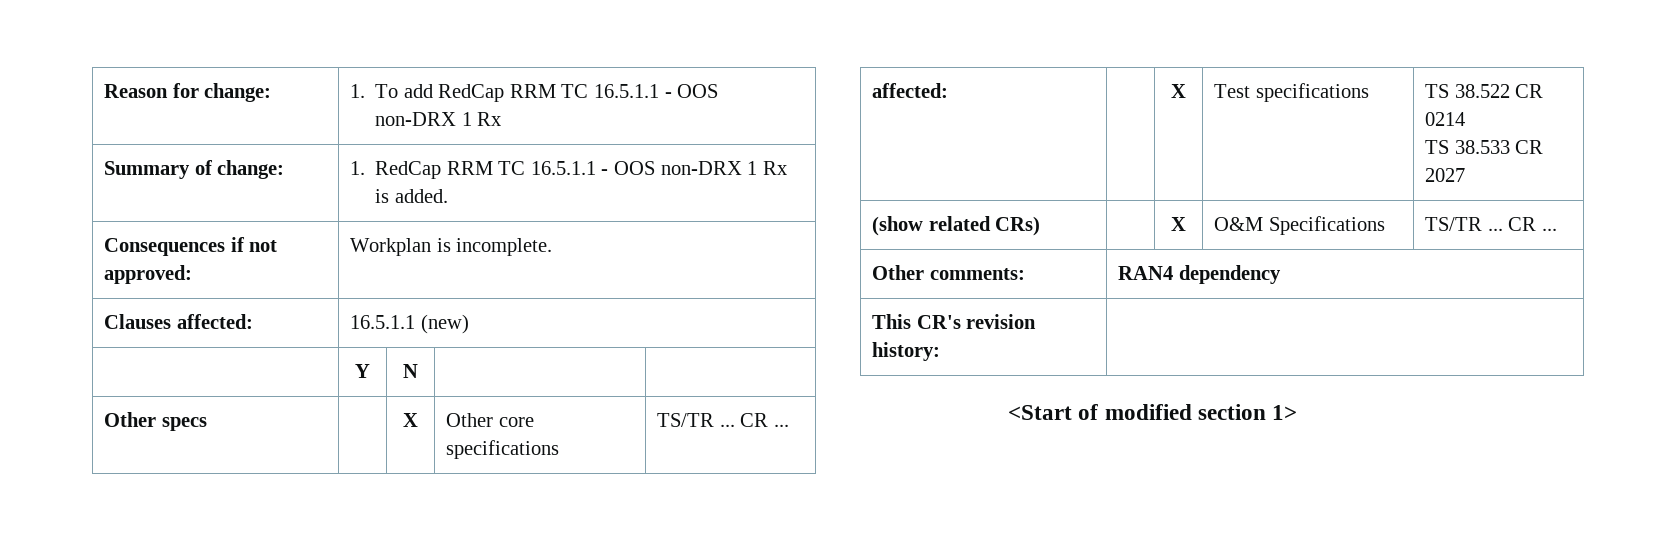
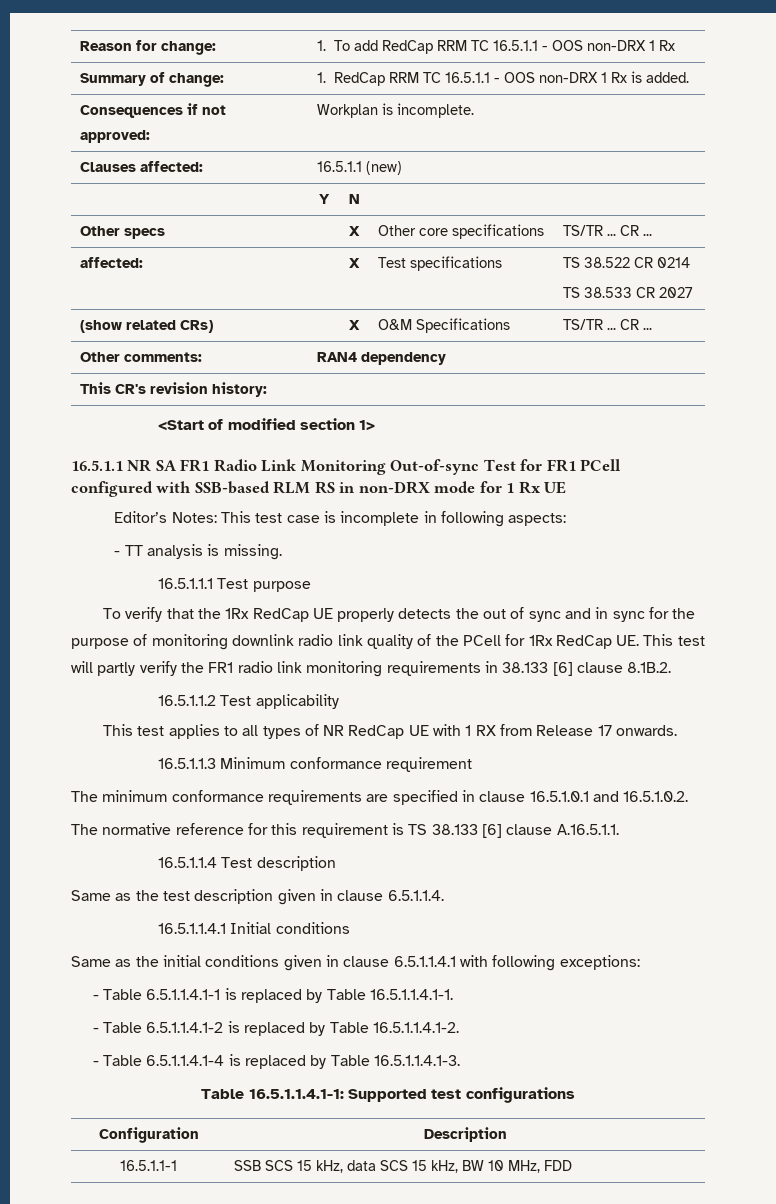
+ 16.5.1.1 NR SA FR1 Radio Link Monitoring Out-of-sync Test for FR1 PCell configured with SSB-based RLM RS in non-DRX mode for 1 Rx UE
+ Editor’s Notes: This test case is incomplete in following aspects:
+ - TT analysis is missing.
+ 16.5.1.1.1 Test purpose
+ To verify that the 1Rx RedCap UE properly detects the out of sync and in sync for the purpose of monitoring downlink radio link quality of the PCell for 1Rx RedCap UE. This test will partly verify the FR1 radio link monitoring requirements in 38.133 [6] clause 8.1B.2.
+ 16.5.1.1.2 Test applicability
+ This test applies to all types of NR RedCap UE with 1 RX from Release 17 onwards.
+ 16.5.1.1.3 Minimum conformance requirement
+ The minimum conformance requirements are specified in clause 16.5.1.0.1 and 16.5.1.0.2.
+ The normative reference for this requirement is TS 38.133 [6] clause A.16.5.1.1.
+ 16.5.1.1.4 Test description
+ Same as the test description given in clause 6.5.1.1.4.
+ 16.5.1.1.4.1 Initial conditions
+ Same as the initial conditions given in clause 6.5.1.1.4.1 with following exceptions:
+ - Table 6.5.1.1.4.1-1 is replaced by Table 16.5.1.1.4.1-1.
+ - Table 6.5.1.1.4.1-2 is replaced by Table 16.5.1.1.4.1-2.
+ - Table 6.5.1.1.4.1-4 is replaced by Table 16.5.1.1.4.1-3.
+ Table 16.5.1.1.4.1-1: Supported test configurations
+ Configuration | Description
+ 16.5.1.1-1 | SSB SCS 15 kHz, data SCS 15 kHz, BW 10 MHz, FDD

